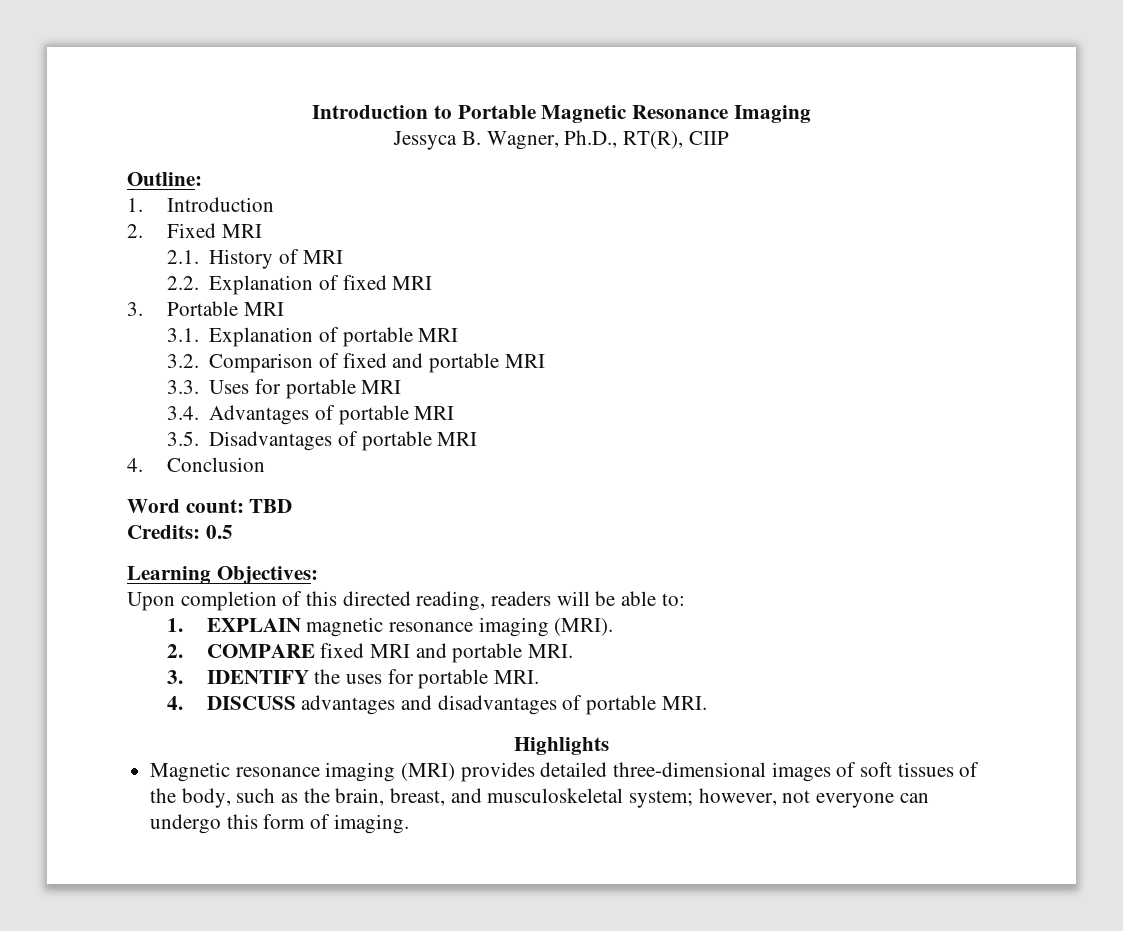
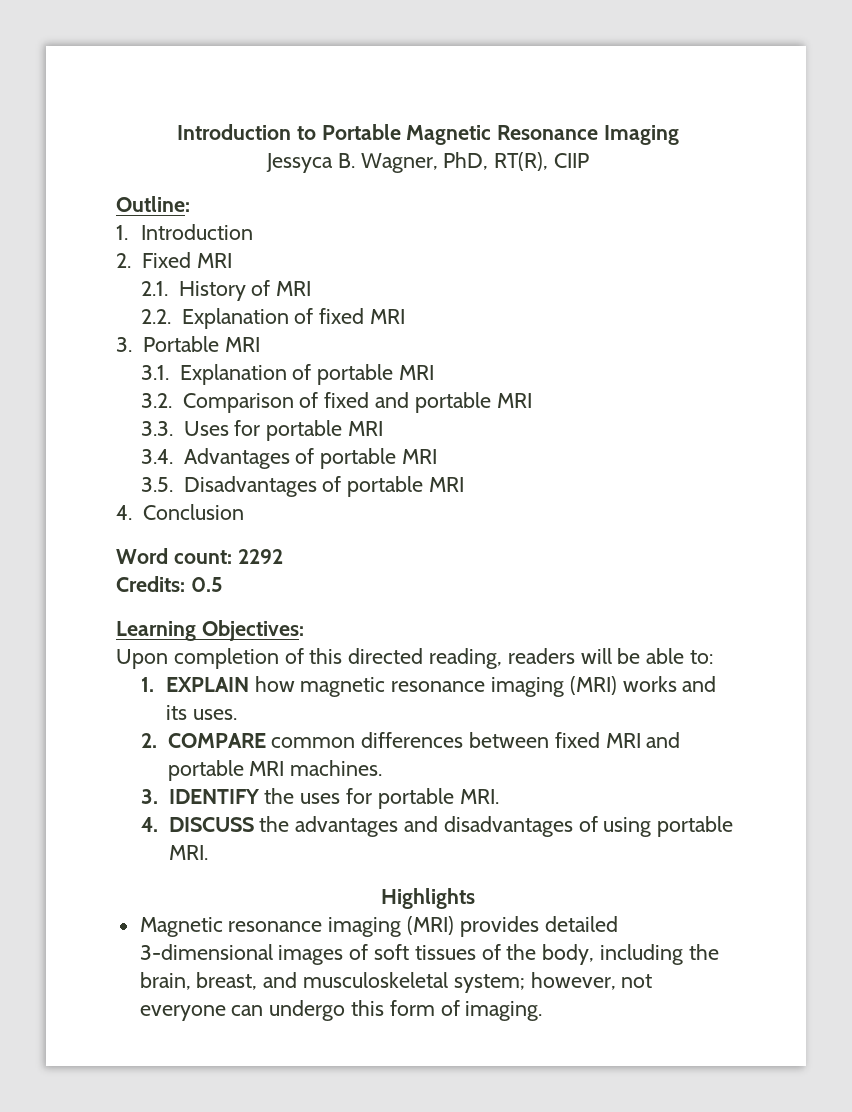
- Jessyca B. Wagner, Ph.D., RT(R), CIIP
+ Jessyca B. Wagner, PhD, RT(R), CIIP
- Word count: TBD
+ Word count: 2292
- 1. EXPLAIN magnetic resonance imaging (MRI).
+ 1. EXPLAIN how magnetic resonance imaging (MRI) works and its uses.
- 2. COMPARE fixed MRI and portable MRI.
+ 2. COMPARE common differences between fixed MRI and portable MRI machines.
- 4. DISCUSS advantages and disadvantages of portable MRI.
+ 4. DISCUSS the advantages and disadvantages of using portable MRI.
- Magnetic resonance imaging (MRI) provides detailed three-dimensional images of soft tissues of the body, such as the brain, breast, and musculoskeletal system; however, not everyone can undergo this form of imaging.
+ Magnetic resonance imaging (MRI) provides detailed 3-dimensional images of soft tissues of the body, including the brain, breast, and musculoskeletal system; however, not everyone can undergo this form of imaging.

